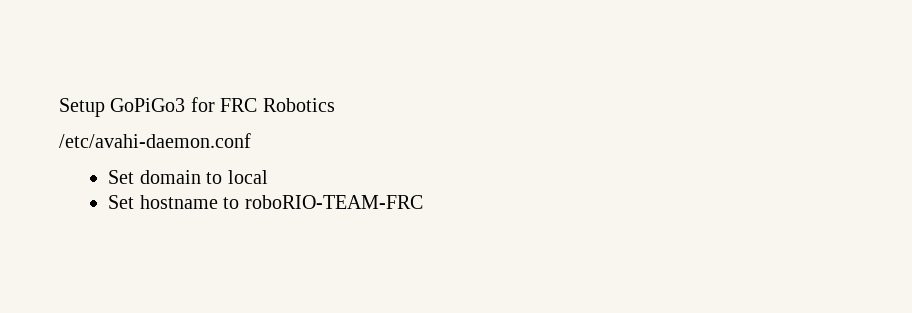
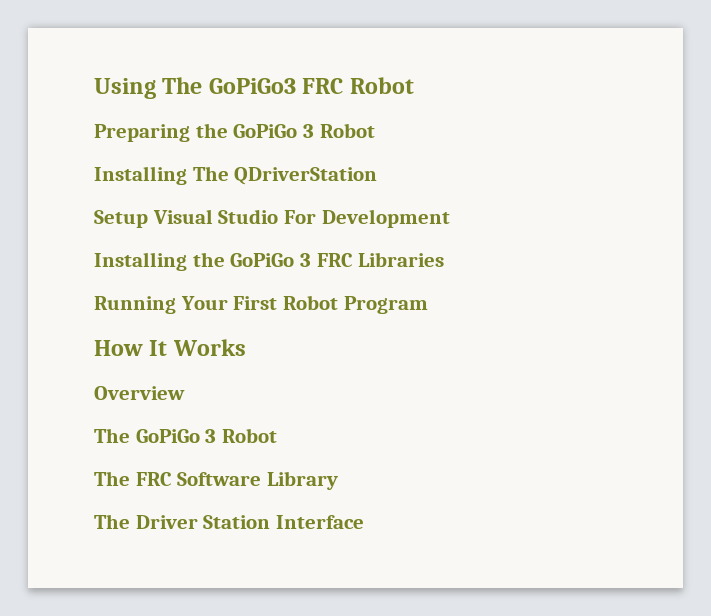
- Setup GoPiGo3 for FRC Robotics
- /etc/avahi-daemon.conf
- Set domain to local
- Set hostname to roboRIO-TEAM-FRC
+ Using The GoPiGo3 FRC Robot
+ Preparing the GoPiGo 3 Robot
+ Installing The QDriverStation
+ Setup Visual Studio For Development
+ Installing the GoPiGo 3 FRC Libraries
+ Running Your First Robot Program
+ How It Works
+ Overview
+ The GoPiGo 3 Robot
+ The FRC Software Library
+ The Driver Station Interface

